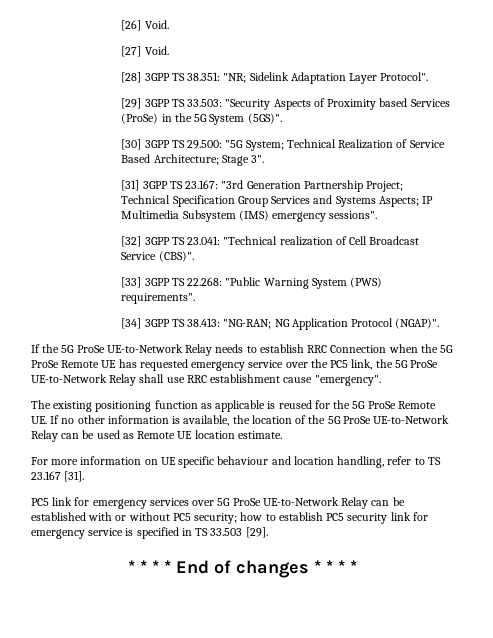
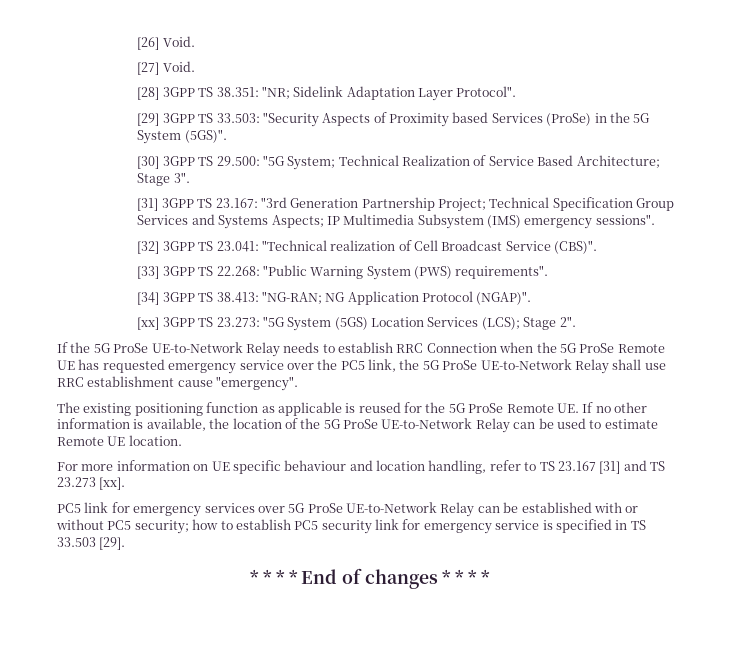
+ [xx] 3GPP TS 23.273: "5G System (5GS) Location Services (LCS); Stage 2".
- The existing positioning function as applicable is reused for the 5G ProSe Remote UE. If no other information is available, the location of the 5G ProSe UE-to-Network Relay can be used as Remote UE location estimate.
+ The existing positioning function as applicable is reused for the 5G ProSe Remote UE. If no other information is available, the location of the 5G ProSe UE-to-Network Relay can be used to estimate Remote UE location.
- For more information on UE specific behaviour and location handling, refer to TS 23.167 [31].
+ For more information on UE specific behaviour and location handling, refer to TS 23.167 [31] and TS 23.273 [xx].

